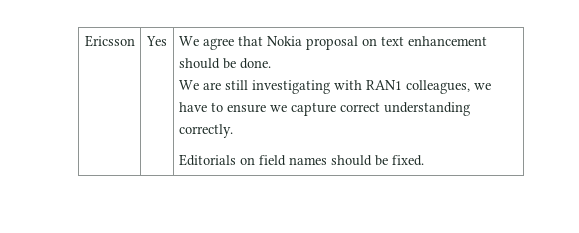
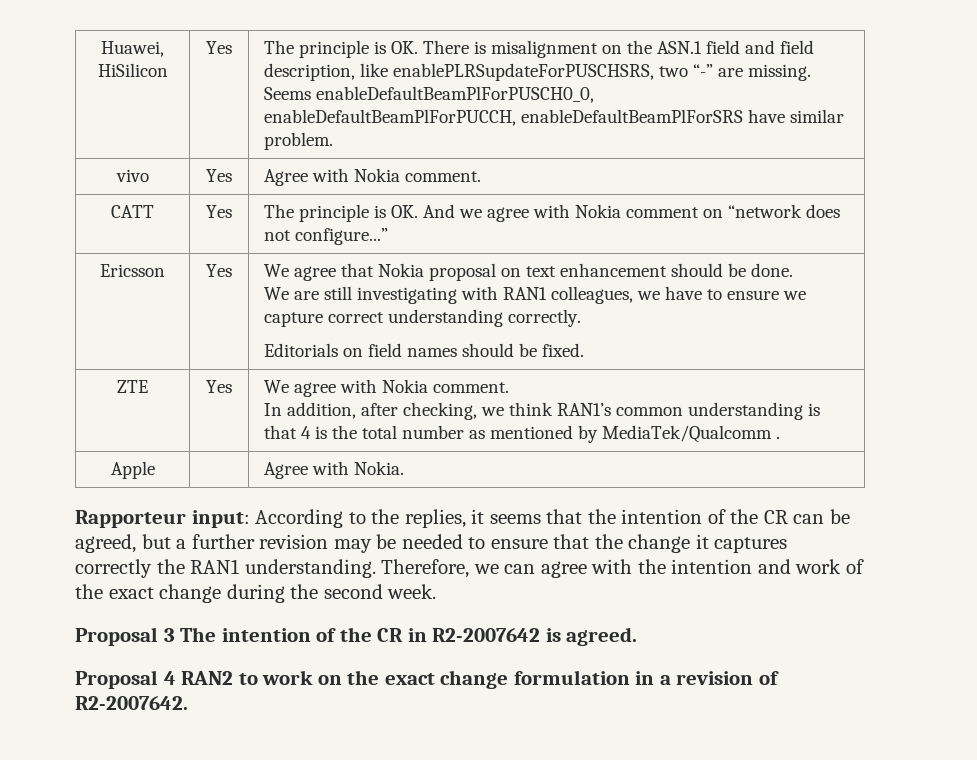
+ Huawei, HiSilicon | Yes | The principle is OK. There is misalignment on the ASN.1 field and field description, like enablePLRSupdateForPUSCHSRS, two “-” are missing. Seems enableDefaultBeamPlForPUSCH0_0, enableDefaultBeamPlForPUCCH, enableDefaultBeamPlForSRS have similar problem.
+ vivo | Yes | Agree with Nokia comment.
+ CATT | Yes | The principle is OK. And we agree with Nokia comment on “network does not configure...”
+ ZTE | Yes | We agree with Nokia comment.
+ In addition, after checking, we think RAN1’s common understanding is that 4 is the total number as mentioned by MediaTek/Qualcomm .
+ Apple | | Agree with Nokia.
+ Rapporteur input: According to the replies, it seems that the intention of the CR can be agreed, but a further revision may be needed to ensure that the change it captures correctly the RAN1 understanding. Therefore, we can agree with the intention and work of the exact change during the second week.
+ Proposal 3 The intention of the CR in R2-2007642 is agreed.
+ Proposal 4 RAN2 to work on the exact change formulation in a revision of R2-2007642.

